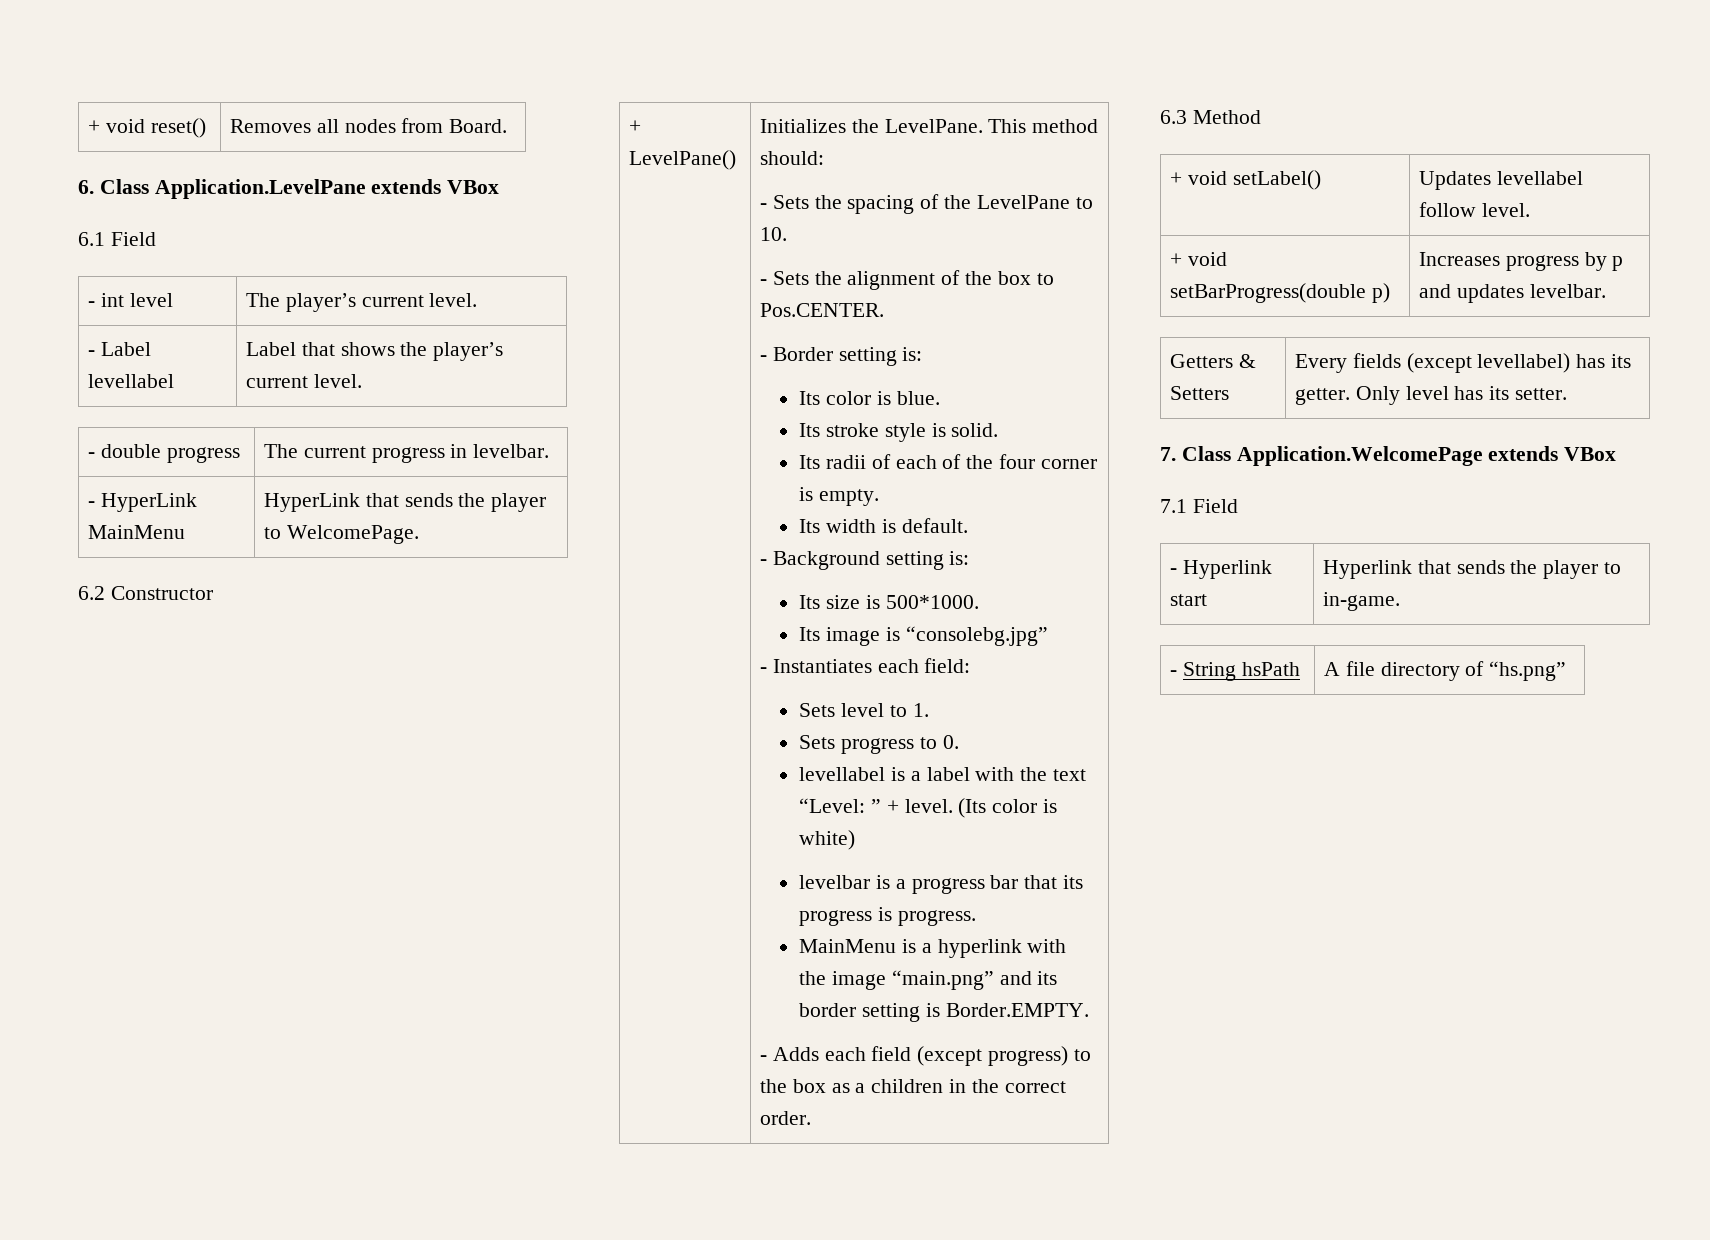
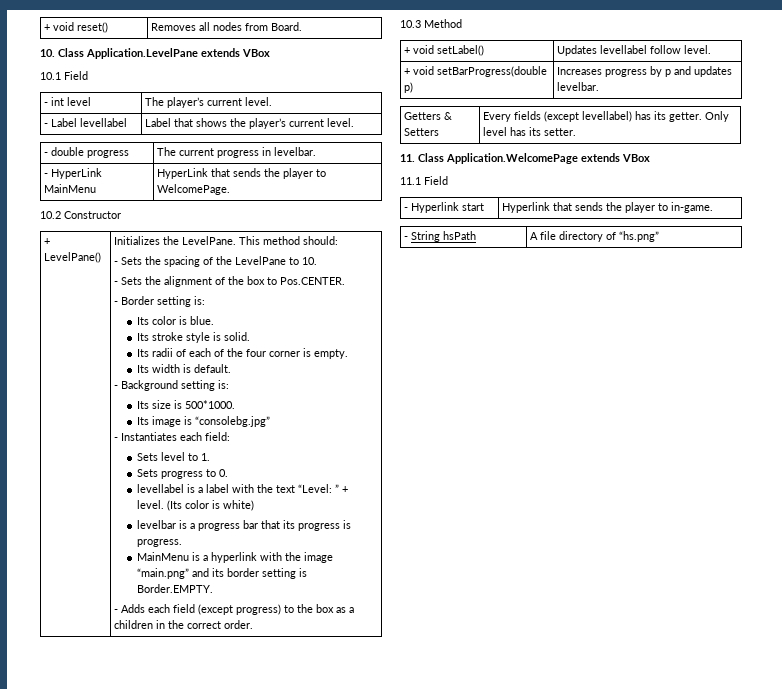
- 6. Class Application.LevelPane extends VBox
+ 10. Class Application.LevelPane extends VBox
- 6.1 Field
+ 10.1 Field
- 6.2 Constructor
+ 10.2 Constructor
- 6.3 Method
+ 10.3 Method
- 7. Class Application.WelcomePage extends VBox
+ 11. Class Application.WelcomePage extends VBox
- 7.1 Field
+ 11.1 Field

